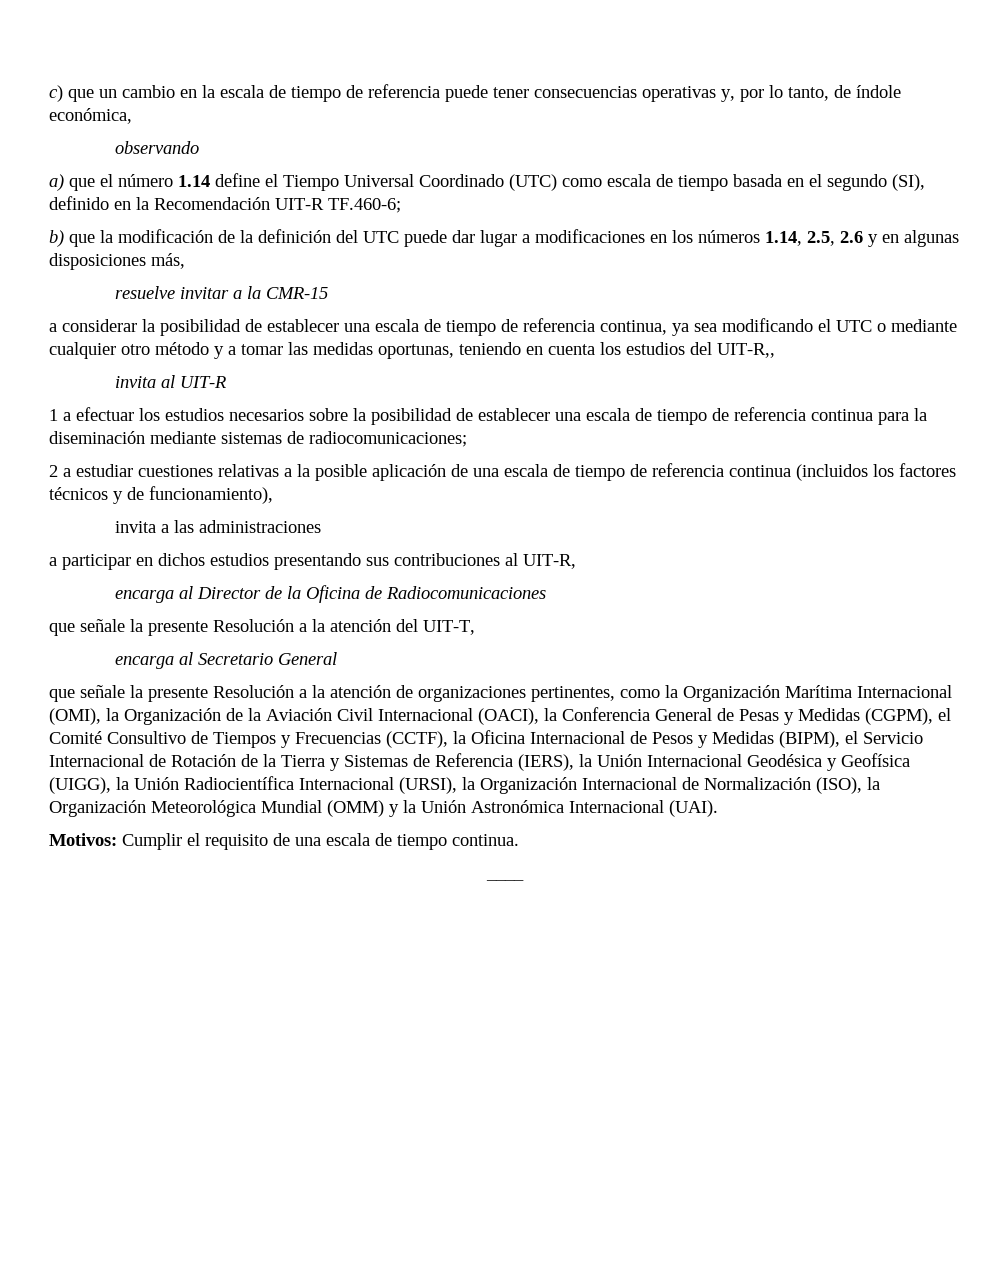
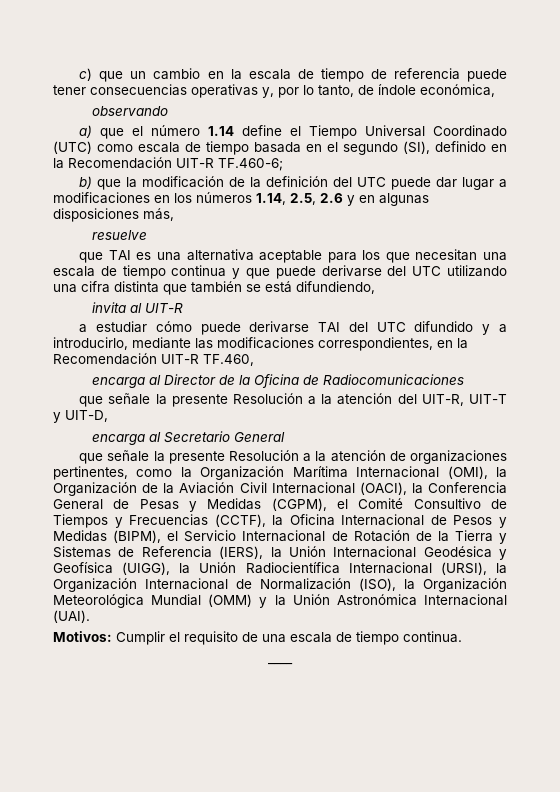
- resuelve invitar a la CMR-15
- a considerar la posibilidad de establecer una escala de tiempo de referencia continua, ya sea modificando el UTC o mediante cualquier otro método y a tomar las medidas oportunas, teniendo en cuenta los estudios del UIT-R,,
+ resuelve
+ que TAI es una alternativa aceptable para los que necesitan una escala de tiempo continua y que puede derivarse del UTC utilizando una cifra distinta que también se está difundiendo,
  invita al UIT-R
- 1 a efectuar los estudios necesarios sobre la posibilidad de establecer una escala de tiempo de referencia continua para la diseminación mediante sistemas de radiocomunicaciones;
- 2 a estudiar cuestiones relativas a la posible aplicación de una escala de tiempo de referencia continua (incluidos los factores técnicos y de funcionamiento),
- invita a las administraciones
- a participar en dichos estudios presentando sus contribuciones al UIT-R,
+ a estudiar cómo puede derivarse TAI del UTC difundido y a introducirlo, mediante las modificaciones correspondientes, en la Recomendación UIT-R TF.460,
- que señale la presente Resolución a la atención del UIT-T,
+ que señale la presente Resolución a la atención del UIT-R, UIT-T y UIT-D,

